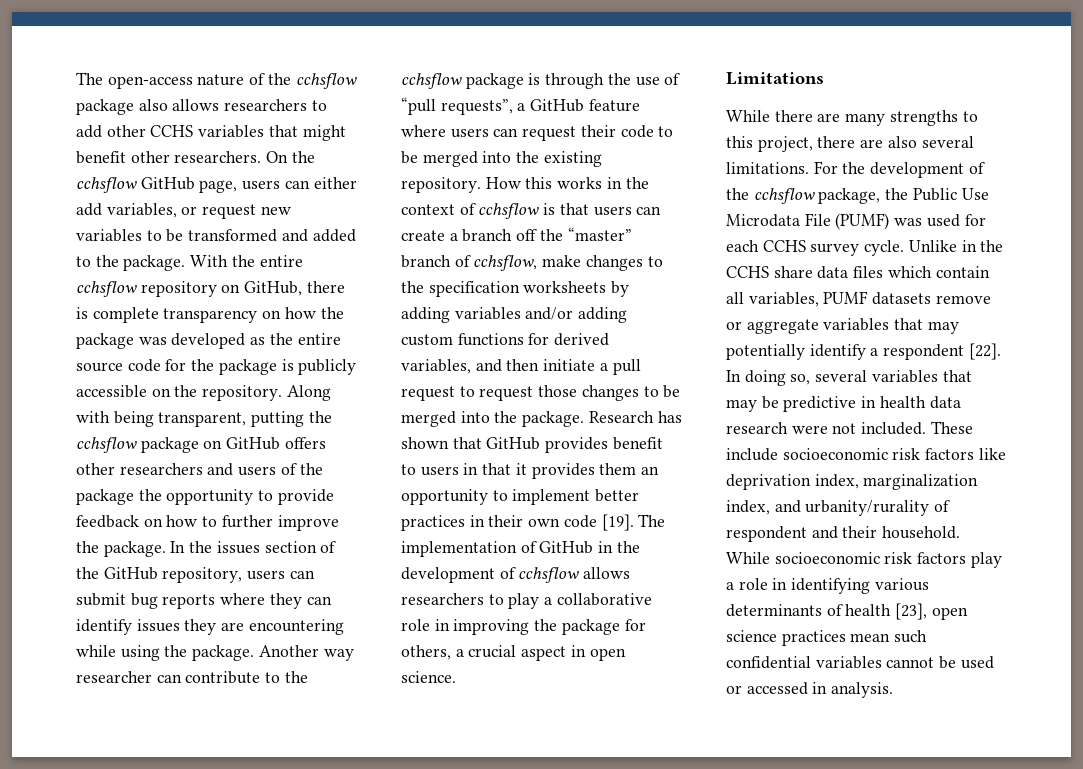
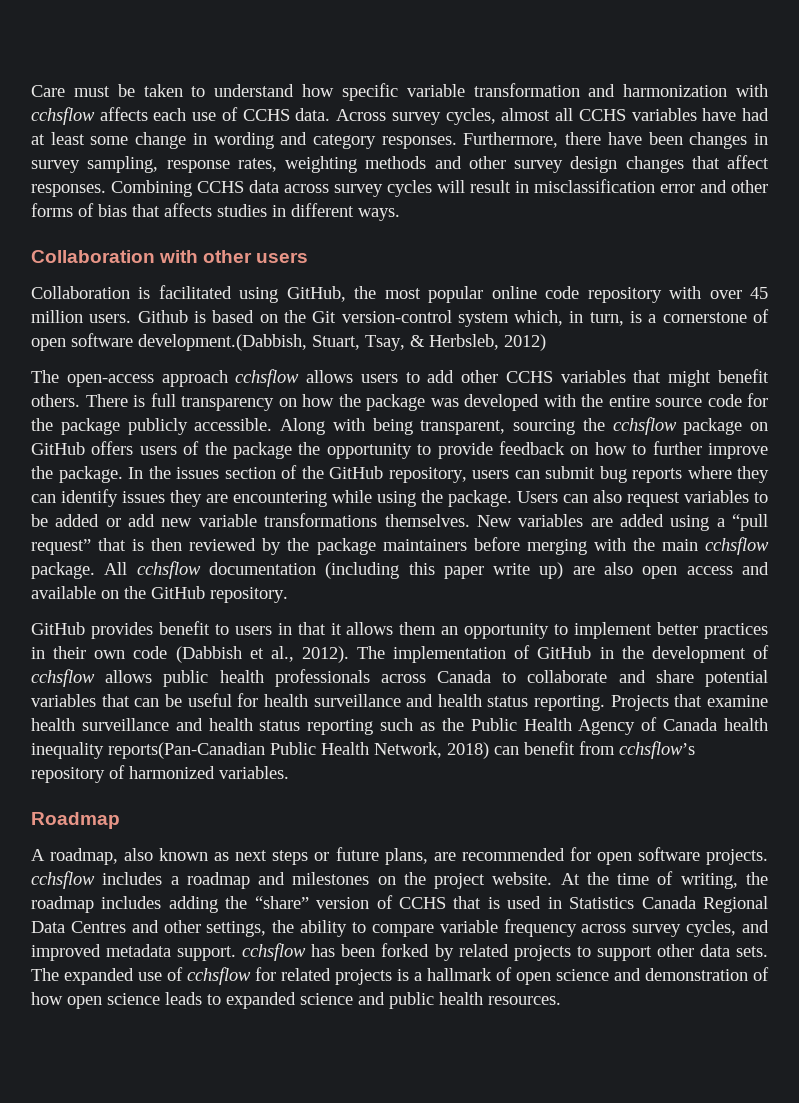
- The open-access nature of the cchsflow package also allows researchers to add other CCHS variables that might benefit other researchers. On the cchsflow GitHub page, users can either add variables, or request new variables to be transformed and added to the package. With the entire cchsflow repository on GitHub, there is complete transparency on how the package was developed as the entire source code for the package is publicly accessible on the repository.
+ Care must be taken to understand how specific variable transformation and harmonization with cchsflow affects each use of CCHS data. Across survey cycles, almost all CCHS variables have had at least some change in wording and category responses. Furthermore, there have been changes in survey sampling, response rates, weighting methods and other survey design changes that affect responses. Combining CCHS data across survey cycles will result in misclassification error and other forms of bias that affects studies in different ways.
+ Collaboration with other users
+ Collaboration is facilitated using GitHub, the most popular online code repository with over 45 million users. Github is based on the Git version-control system which, in turn, is a cornerstone of open software development.(Dabbish, Stuart, Tsay, & Herbsleb, 2012)
+ The open-access approach cchsflow allows users to add other CCHS variables that might benefit others. There is full transparency on how the package was developed with the entire source code for the package publicly accessible.
- Along with being transparent, putting the cchsflow package on GitHub offers other researchers and users of the package the opportunity to provide feedback on how to further improve the package.
+ Along with being transparent, sourcing the cchsflow package on GitHub offers users of the package the opportunity to provide feedback on how to further improve the package.
- Another way researcher can contribute to the cchsflow package is through the use of “pull requests”, a GitHub feature where users can request their code to be merged into the existing repository. How this works in the context of cchsflow is that users can create a branch off the “master” branch of cchsflow, make changes to the specification worksheets by adding variables and/or adding custom functions for derived variables, and then initiate a pull request to request those changes to be merged into the package. Research has shown that GitHub provides benefit to users in that it provides them an opportunity to implement better practices in their own code [19].
+ Users can also request variables to be added or add new variable transformations themselves. New variables are added using a “pull request” that is then reviewed by the package maintainers before merging with the main cchsflow package. All cchsflow documentation (including this paper write up) are also open access and available on the GitHub repository.
+ GitHub provides benefit to users in that it allows them an opportunity to implement better practices in their own code (Dabbish et al., 2012).
- The implementation of GitHub in the development of cchsflow allows researchers to play a collaborative role in improving the package for others, a crucial aspect in open science.
- Limitations
- While there are many strengths to this project, there are also several limitations. For the development of the cchsflow package, the Public Use Microdata File (PUMF) was used for each CCHS survey cycle. Unlike in the CCHS share data files which contain all variables, PUMF datasets remove or aggregate variables that may potentially identify a respondent [22]. In doing so, several variables that may be predictive in health data research were not included. These include socioeconomic risk factors like deprivation index, marginalization index, and urbanity/rurality of respondent and their household. While socioeconomic risk factors play a role in identifying various determinants of health [23], open science practices mean such confidential variables cannot be used or accessed in analysis.
+ The implementation of GitHub in the development of cchsflow allows public health professionals across Canada to collaborate and share potential variables that can be useful for health surveillance and health status reporting. Projects that examine health surveillance and health status reporting such as the Public Health Agency of Canada health inequality reports(Pan-Canadian Public Health Network, 2018) can benefit from cchsflow’s repository of harmonized variables.
+ Roadmap
+ A roadmap, also known as next steps or future plans, are recommended for open software projects. cchsflow includes a roadmap and milestones on the project website. At the time of writing, the roadmap includes adding the “share” version of CCHS that is used in Statistics Canada Regional Data Centres and other settings, the ability to compare variable frequency across survey cycles, and improved metadata support. cchsflow has been forked by related projects to support other data sets. The expanded use of cchsflow for related projects is a hallmark of open science and demonstration of how open science leads to expanded science and public health resources.

